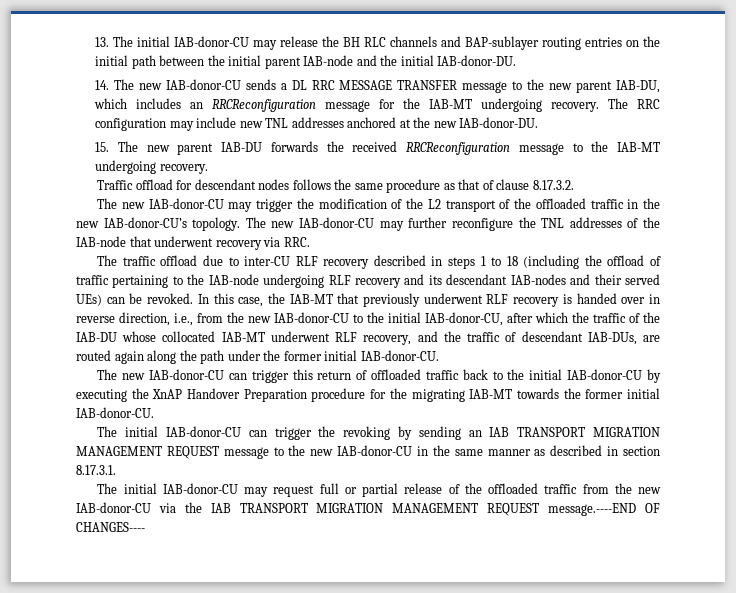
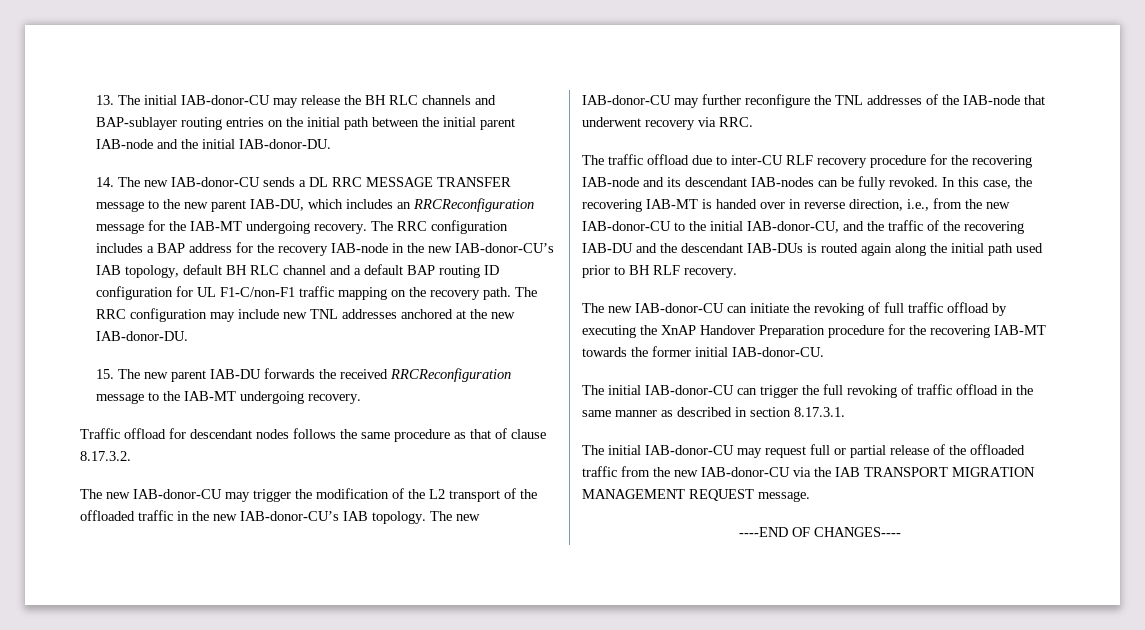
- The RRC configuration may include new TNL addresses anchored at the new IAB-donor-DU.
+ The RRC configuration includes a BAP address for the recovery IAB-node in the new IAB-donor-CU’s IAB topology, default BH RLC channel and a default BAP routing ID configuration for UL F1-C/non-F1 traffic mapping on the recovery path. The RRC configuration may include new TNL addresses anchored at the new IAB-donor-DU.
- The new IAB-donor-CU may trigger the modification of the L2 transport of the offloaded traffic in the new IAB-donor-CU’s topology.
+ The new IAB-donor-CU may trigger the modification of the L2 transport of the offloaded traffic in the new IAB-donor-CU’s IAB topology.
- The traffic offload due to inter-CU RLF recovery described in steps 1 to 18 (including the offload of traffic pertaining to the IAB-node undergoing RLF recovery and its descendant IAB-nodes and their served UEs) can be revoked.
+ The traffic offload due to inter-CU RLF recovery procedure for the recovering IAB-node and its descendant IAB-nodes can be fully revoked.
- In this case, the IAB-MT that previously underwent RLF recovery is handed over in reverse direction, i.e., from the new IAB-donor-CU to the initial IAB-donor-CU, after which the traffic of the IAB-DU whose collocated IAB-MT underwent RLF recovery, and the traffic of descendant IAB-DUs, are routed again along the path under the former initial IAB-donor-CU.
- The new IAB-donor-CU can trigger this return of offloaded traffic back to the initial IAB-donor-CU by executing the XnAP Handover Preparation procedure for the migrating IAB-MT towards the former initial IAB-donor-CU.
+ In this case, the recovering IAB-MT is handed over in reverse direction, i.e., from the new IAB-donor-CU to the initial IAB-donor-CU, and the traffic of the recovering IAB-DU and the descendant IAB-DUs is routed again along the initial path used prior to BH RLF recovery.
+ The new IAB-donor-CU can initiate the revoking of full traffic offload by executing the XnAP Handover Preparation procedure for the recovering IAB-MT towards the former initial IAB-donor-CU.
- The initial IAB-donor-CU can trigger the revoking by sending an IAB TRANSPORT MIGRATION MANAGEMENT REQUEST message to the new IAB-donor-CU in the same manner as described in section 8.17.3.1.
+ The initial IAB-donor-CU can trigger the full revoking of traffic offload in the same manner as described in section 8.17.3.1.
- The initial IAB-donor-CU may request full or partial release of the offloaded traffic from the new IAB-donor-CU via the IAB TRANSPORT MIGRATION MANAGEMENT REQUEST message.----END OF CHANGES----
+ The initial IAB-donor-CU may request full or partial release of the offloaded traffic from the new IAB-donor-CU via the IAB TRANSPORT MIGRATION MANAGEMENT REQUEST message.
+ ----END OF CHANGES----

